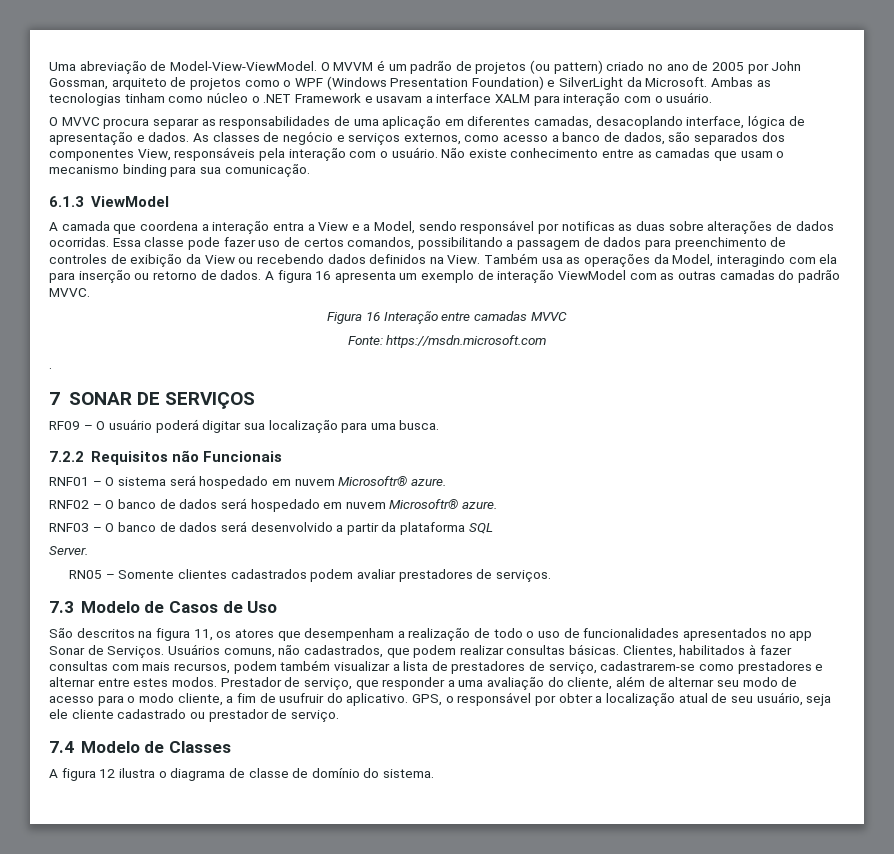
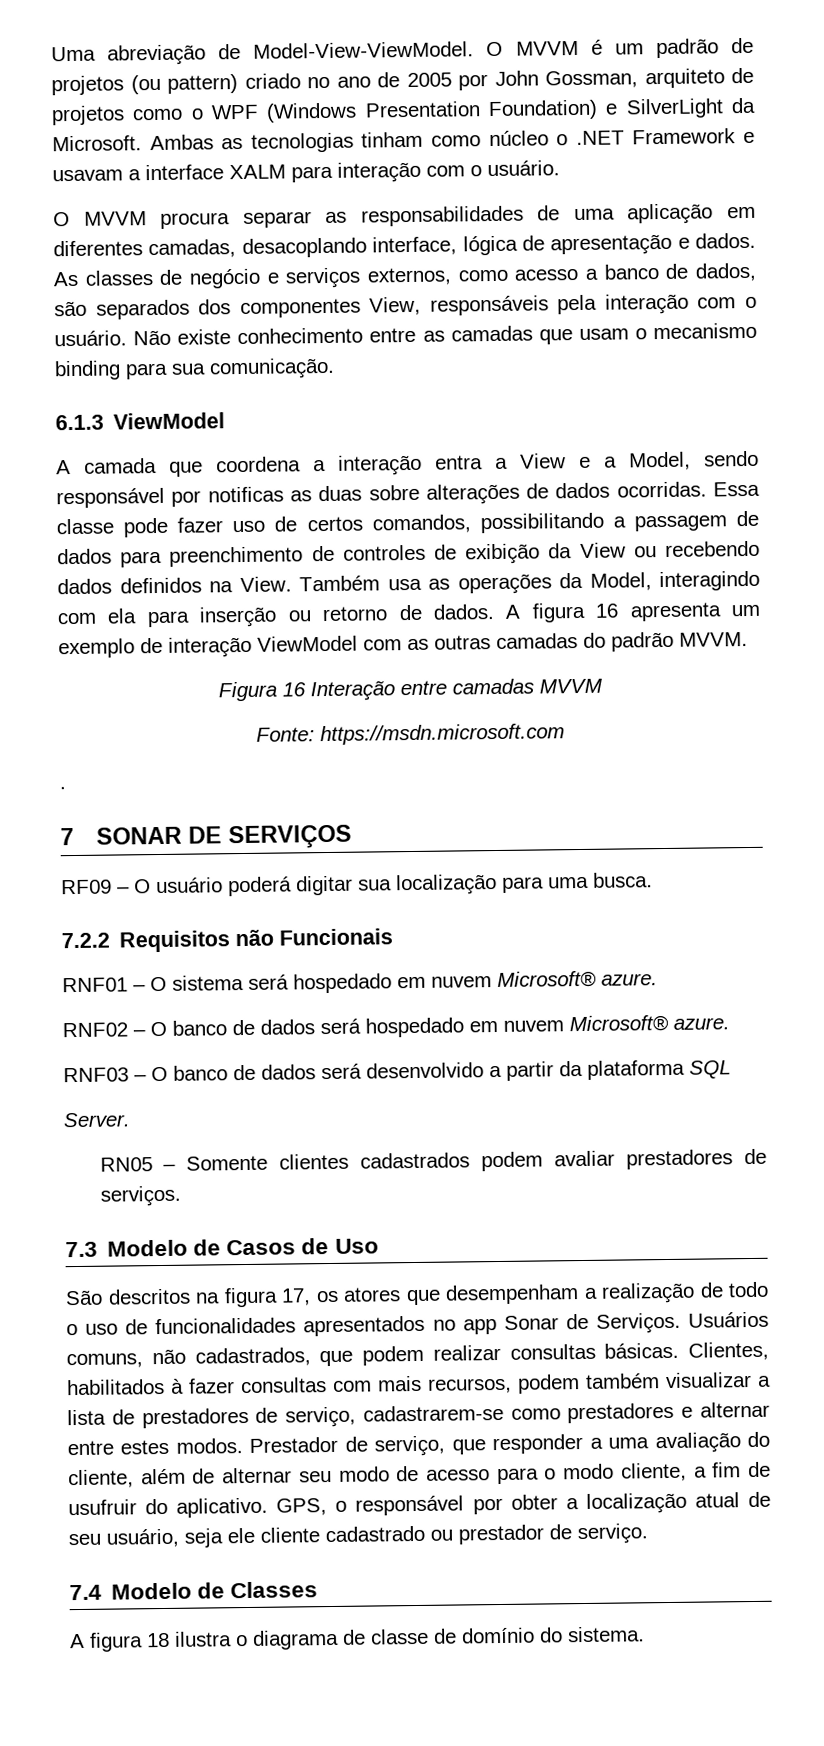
- O MVVC procura separar as responsabilidades de uma aplicação em diferentes camadas, desacoplando interface, lógica de apresentação e dados.
+ O MVVM procura separar as responsabilidades de uma aplicação em diferentes camadas, desacoplando interface, lógica de apresentação e dados.
- A figura 16 apresenta um exemplo de interação ViewModel com as outras camadas do padrão MVVC.
+ A figura 16 apresenta um exemplo de interação ViewModel com as outras camadas do padrão MVVM.
- Figura 16 Interação entre camadas MVVC
+ Figura 16 Interação entre camadas MVVM
- RNF01 – O sistema será hospedado em nuvem Microsoftr® azure.
+ RNF01 – O sistema será hospedado em nuvem Microsoft® azure.
- RNF02 – O banco de dados será hospedado em nuvem Microsoftr® azure.
+ RNF02 – O banco de dados será hospedado em nuvem Microsoft® azure.
- São descritos na figura 11, os atores que desempenham a realização de todo o uso de funcionalidades apresentados no app Sonar de Serviços.
+ São descritos na figura 17, os atores que desempenham a realização de todo o uso de funcionalidades apresentados no app Sonar de Serviços.
- A figura 12 ilustra o diagrama de classe de domínio do sistema.
+ A figura 18 ilustra o diagrama de classe de domínio do sistema.

